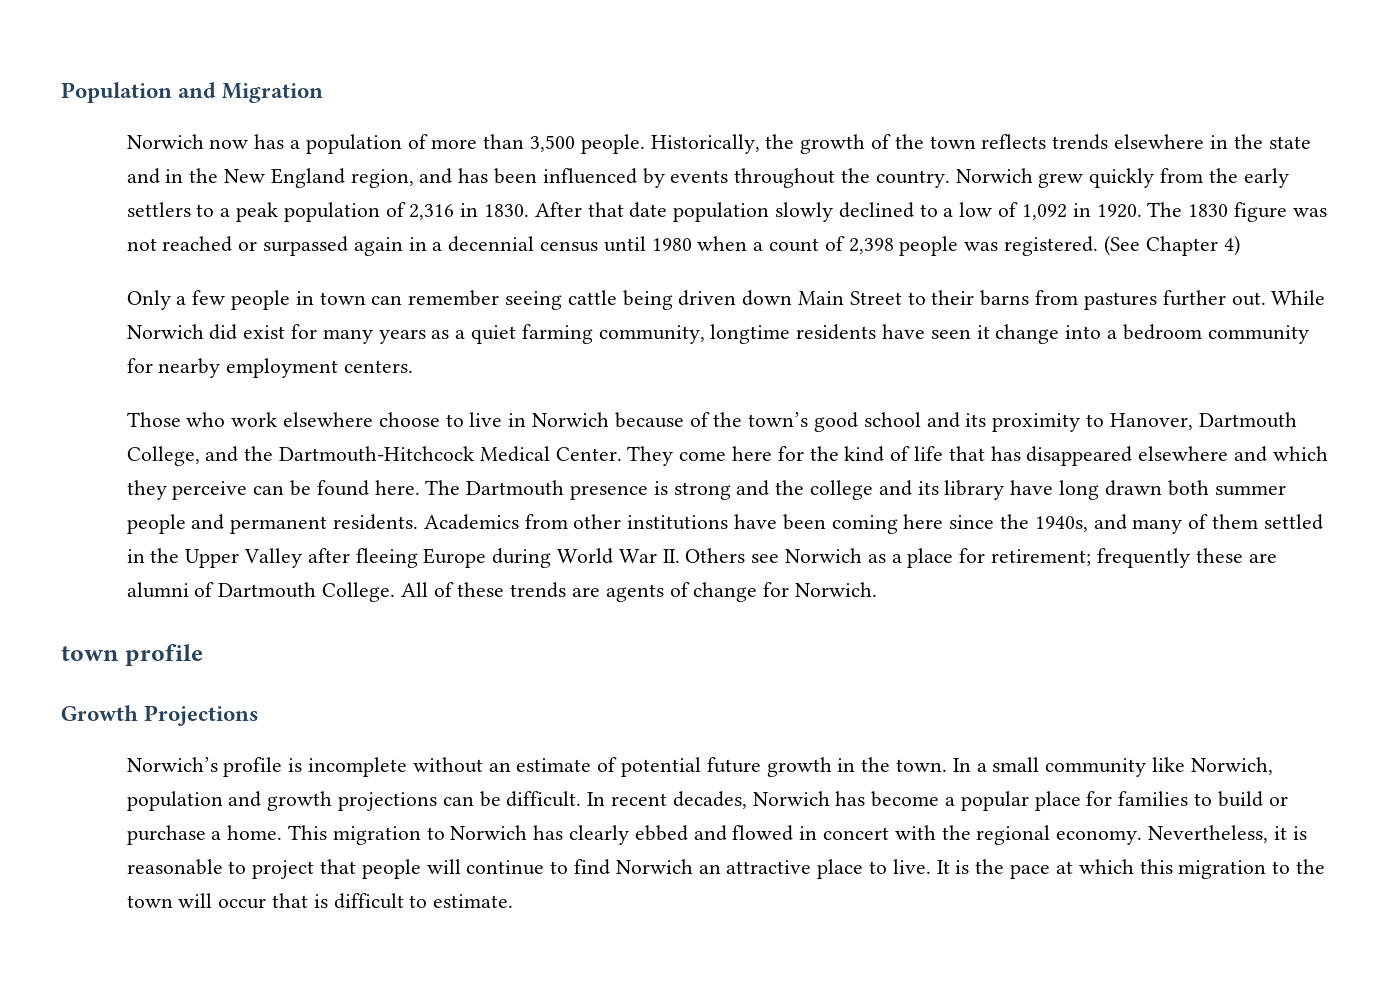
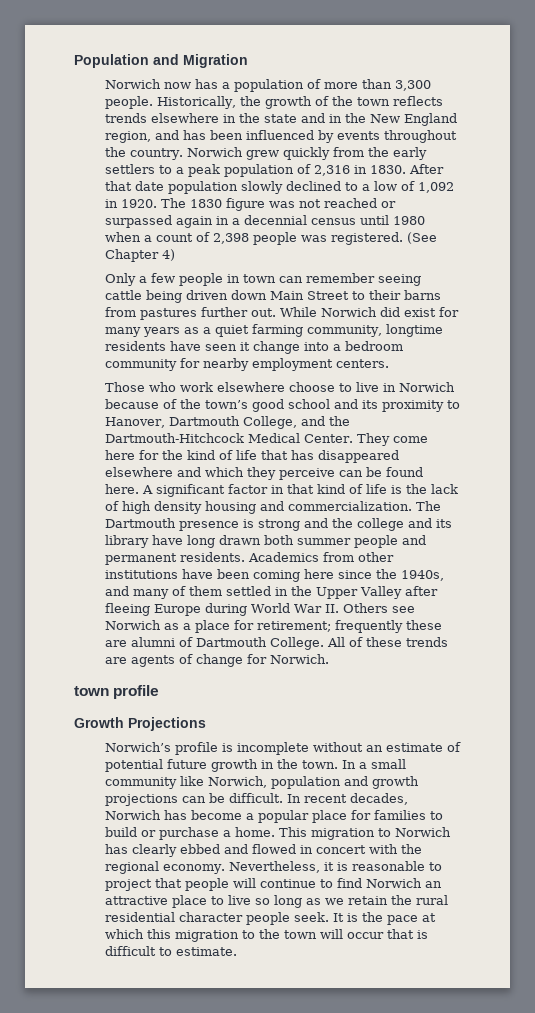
- Norwich now has a population of more than 3,500 people.
+ Norwich now has a population of more than 3,300 people.
+ A significant factor in that kind of life is the lack of high density housing and commercialization.
- Nevertheless, it is reasonable to project that people will continue to find Norwich an attractive place to live.
+ Nevertheless, it is reasonable to project that people will continue to find Norwich an attractive place to live so long as we retain the rural residential character people seek.

